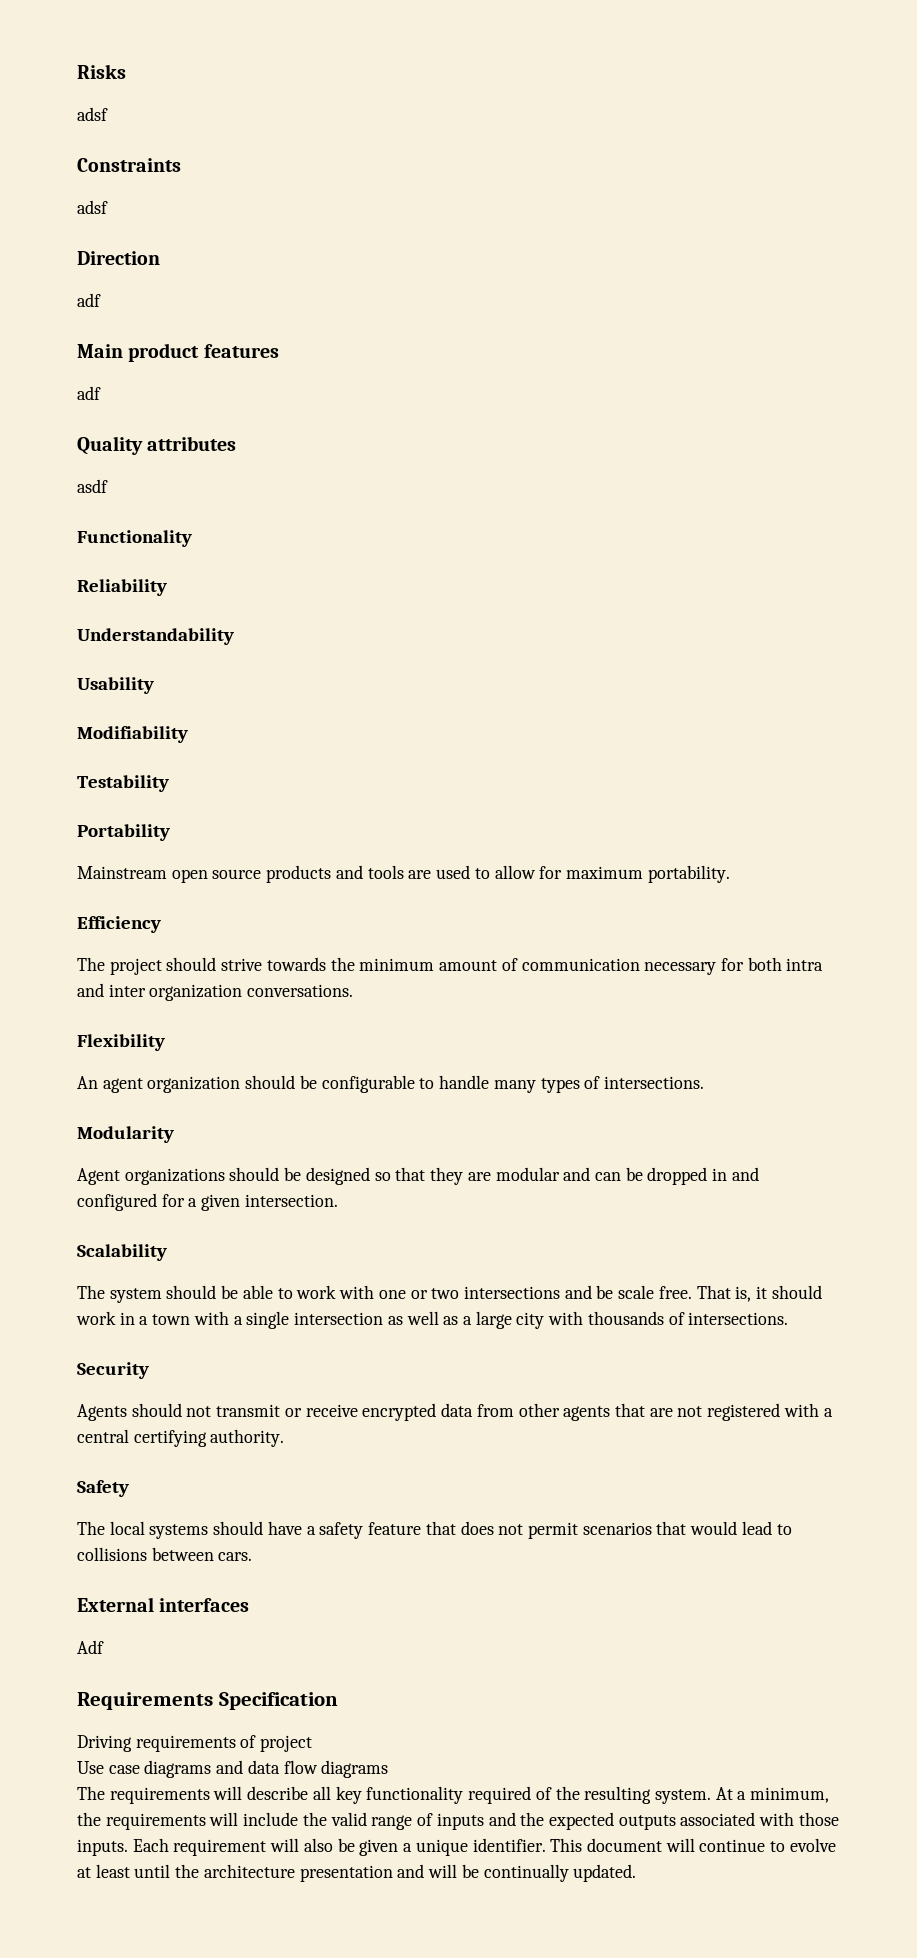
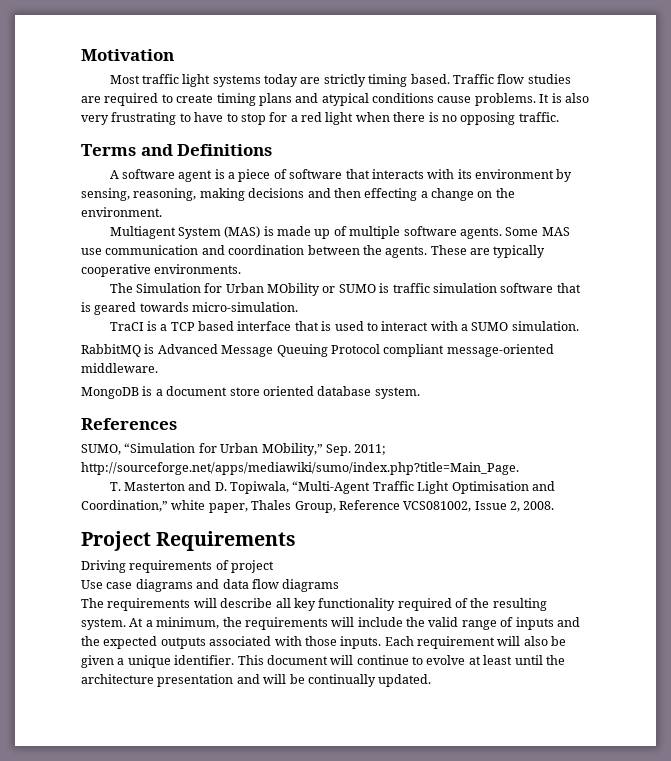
- Risks
- adsf
- Constraints
- adsf
- Direction
- adf
- Main product features
- adf
- Quality attributes
- asdf
- Functionality
- Reliability
- Understandability
- Usability
- Modifiability
- Testability
- Portability
- Mainstream open source products and tools are used to allow for maximum portability.
- Efficiency
- The project should strive towards the minimum amount of communication necessary for both intra and inter organization conversations.
- Flexibility
- An agent organization should be configurable to handle many types of intersections.
- Modularity
- Agent organizations should be designed so that they are modular and can be dropped in and configured for a given intersection.
- Scalability
- The system should be able to work with one or two intersections and be scale free. That is, it should work in a town with a single intersection as well as a large city with thousands of intersections.
- Security
- Agents should not transmit or receive encrypted data from other agents that are not registered with a central certifying authority.
- Safety
- The local systems should have a safety feature that does not permit scenarios that would lead to collisions between cars.
- External interfaces
- Adf
- Requirements Specification
+ Motivation
+ Most traffic light systems today are strictly timing based. Traffic flow studies are required to create timing plans and atypical conditions cause problems. It is also very frustrating to have to stop for a red light when there is no opposing traffic.
+ Terms and Definitions
+ A software agent is a piece of software that interacts with its environment by sensing, reasoning, making decisions and then effecting a change on the environment.
+ Multiagent System (MAS) is made up of multiple software agents. Some MAS use communication and coordination between the agents. These are typically cooperative environments.
+ The Simulation for Urban MObility or SUMO is traffic simulation software that is geared towards micro-simulation.
+ TraCI is a TCP based interface that is used to interact with a SUMO simulation.
+ RabbitMQ is Advanced Message Queuing Protocol compliant message-oriented middleware.
+ MongoDB is a document store oriented database system.
+ References
+ SUMO, “Simulation for Urban MObility,” Sep. 2011; http://sourceforge.net/apps/mediawiki/sumo/index.php?title=Main_Page.
+ T. Masterton and D. Topiwala, “Multi-Agent Traffic Light Optimisation and Coordination,” white paper, Thales Group, Reference VCS081002, Issue 2, 2008.
+ Project Requirements

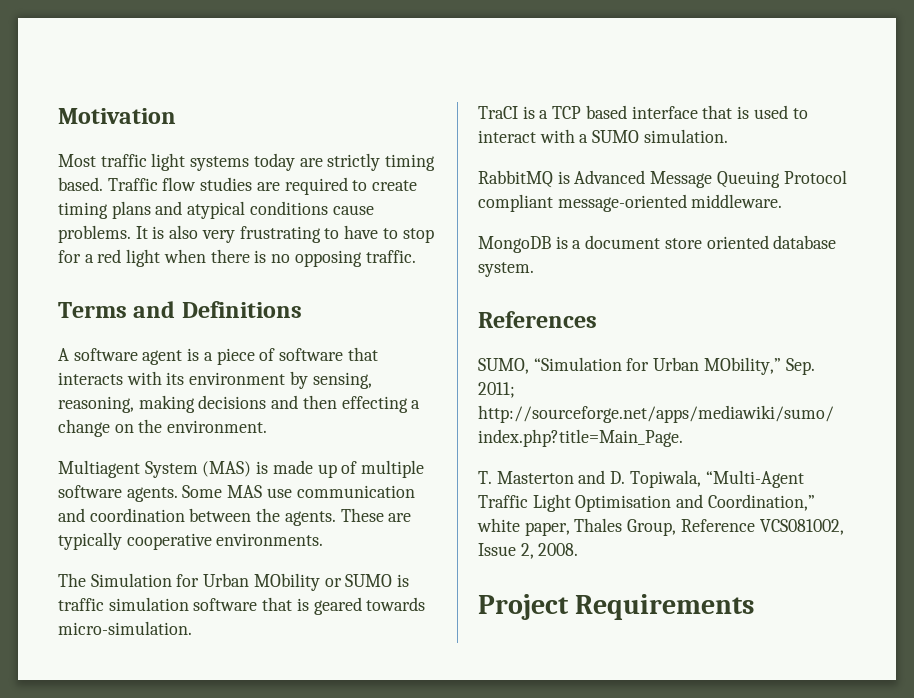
- Driving requirements of project
- Use case diagrams and data flow diagrams
- The requirements will describe all key functionality required of the resulting system. At a minimum, the requirements will include the valid range of inputs and the expected outputs associated with those inputs. Each requirement will also be given a unique identifier. This document will continue to evolve at least until the architecture presentation and will be continually updated.

